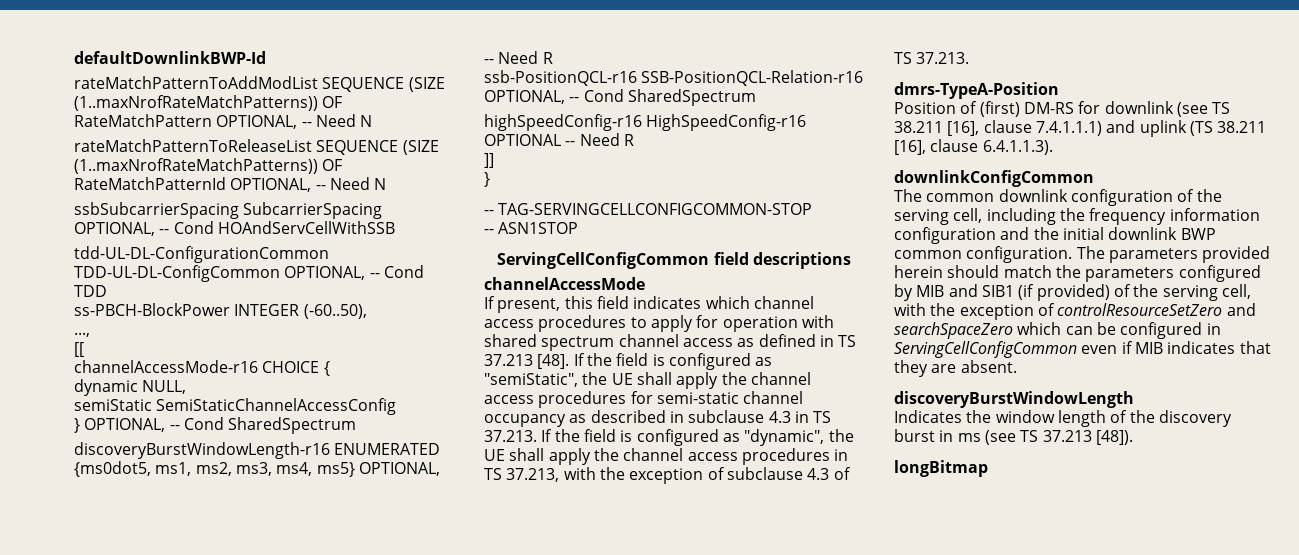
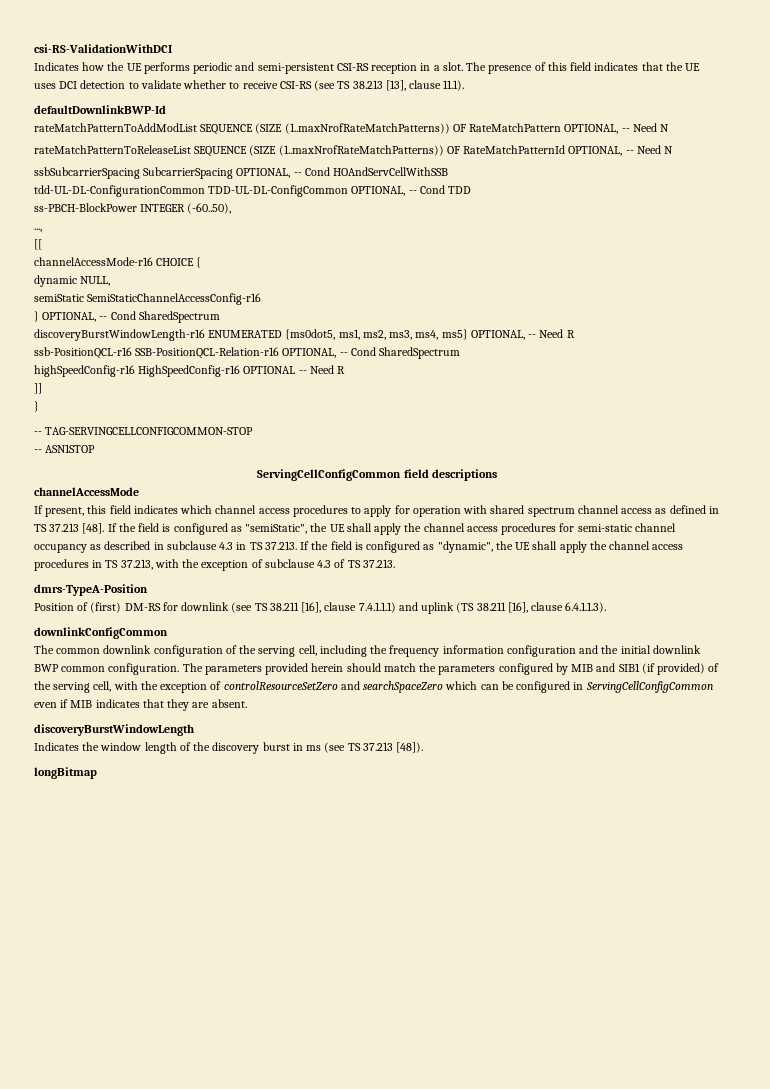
+ csi-RS-ValidationWithDCI
+ Indicates how the UE performs periodic and semi-persistent CSI-RS reception in a slot. The presence of this field indicates that the UE uses DCI detection to validate whether to receive CSI-RS (see TS 38.213 [13], clause 11.1).
- semiStatic SemiStaticChannelAccessConfig
+ semiStatic SemiStaticChannelAccessConfig-r16

